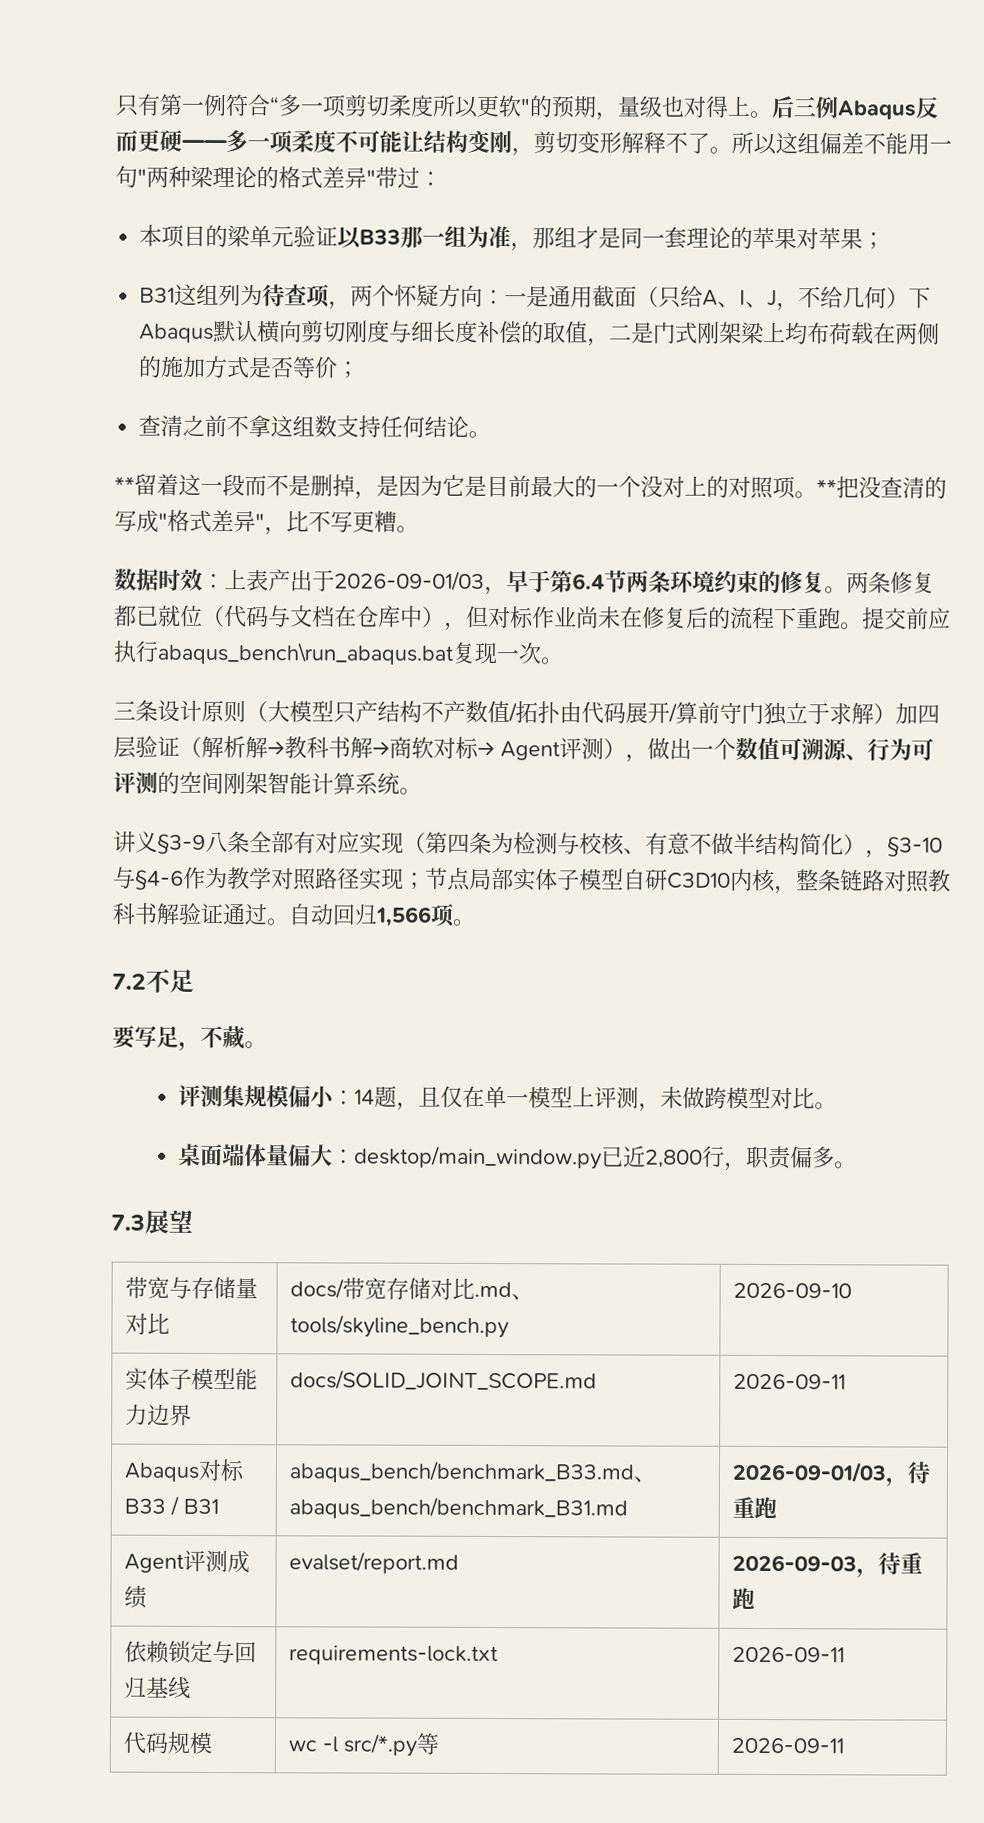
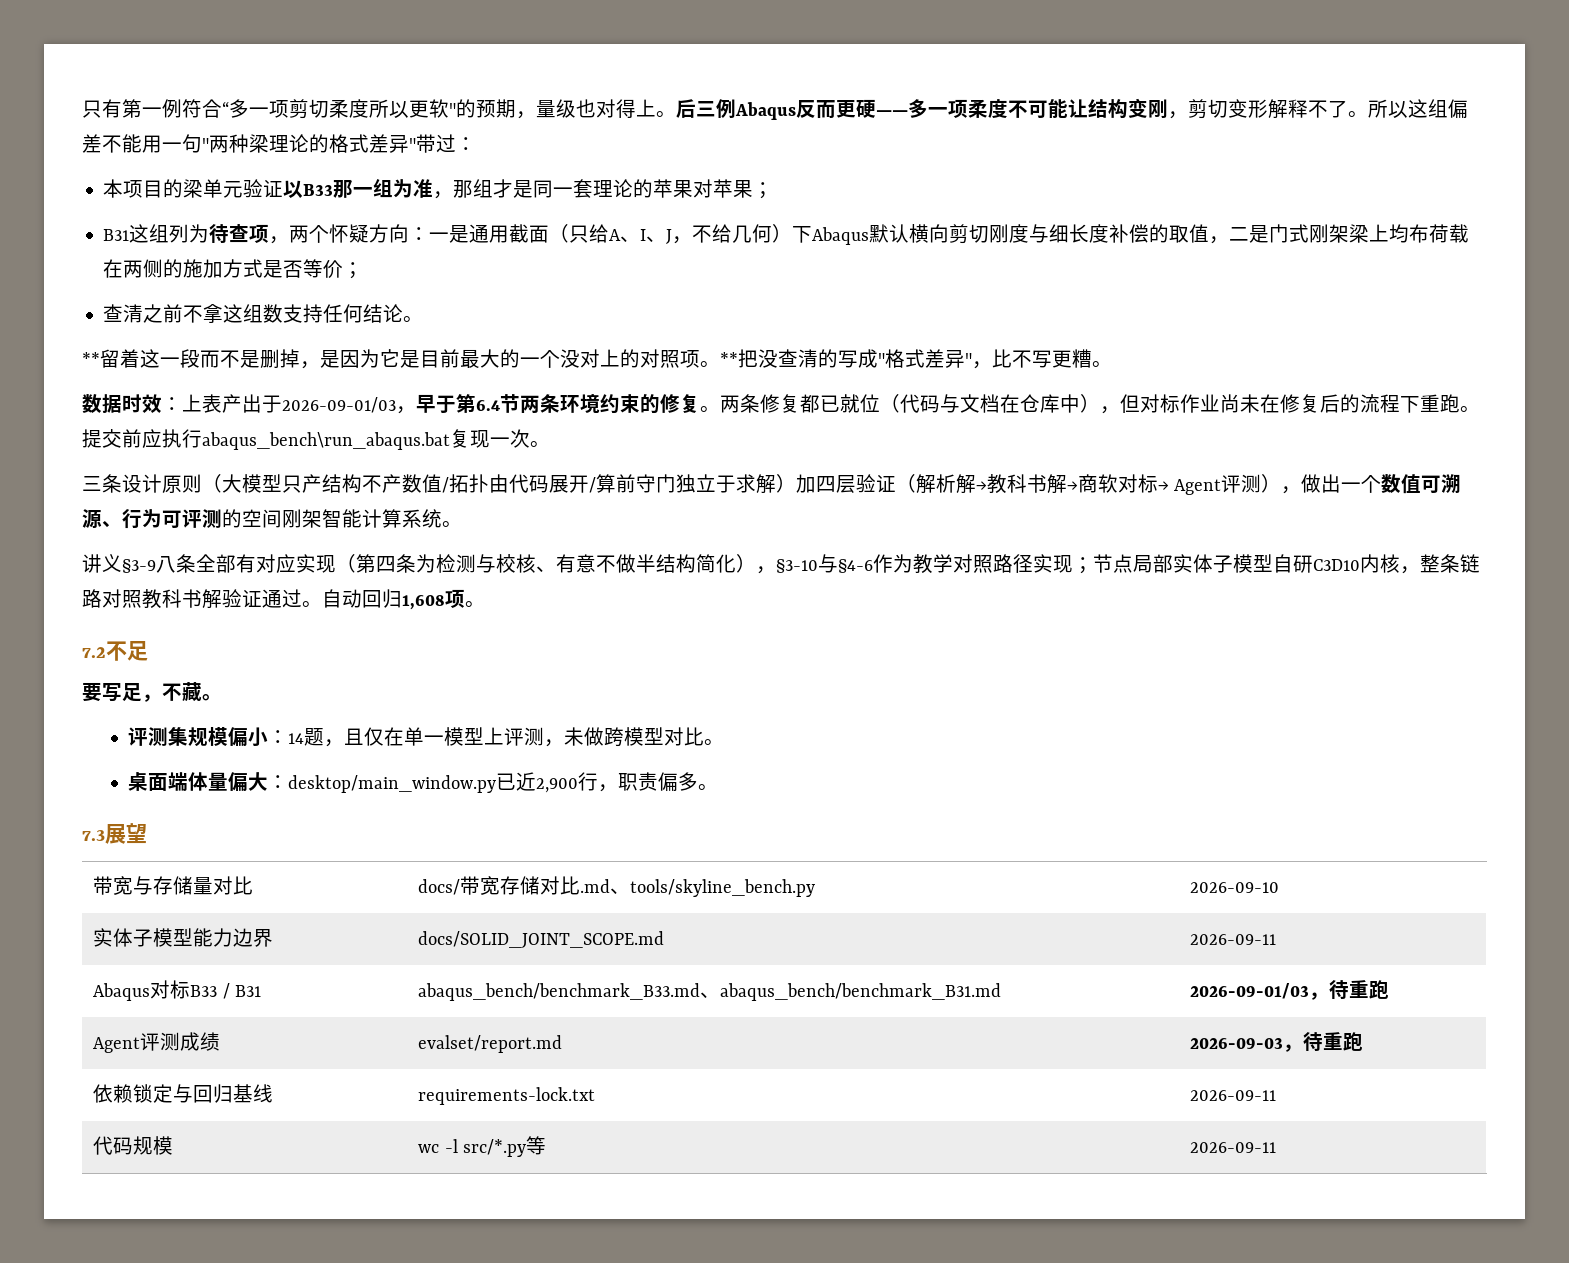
- 自动回归1,566项。
+ 自动回归1,608项。
- 桌面端体量偏大：desktop/main_window.py已近2,800行，职责偏多。
+ 桌面端体量偏大：desktop/main_window.py已近2,900行，职责偏多。

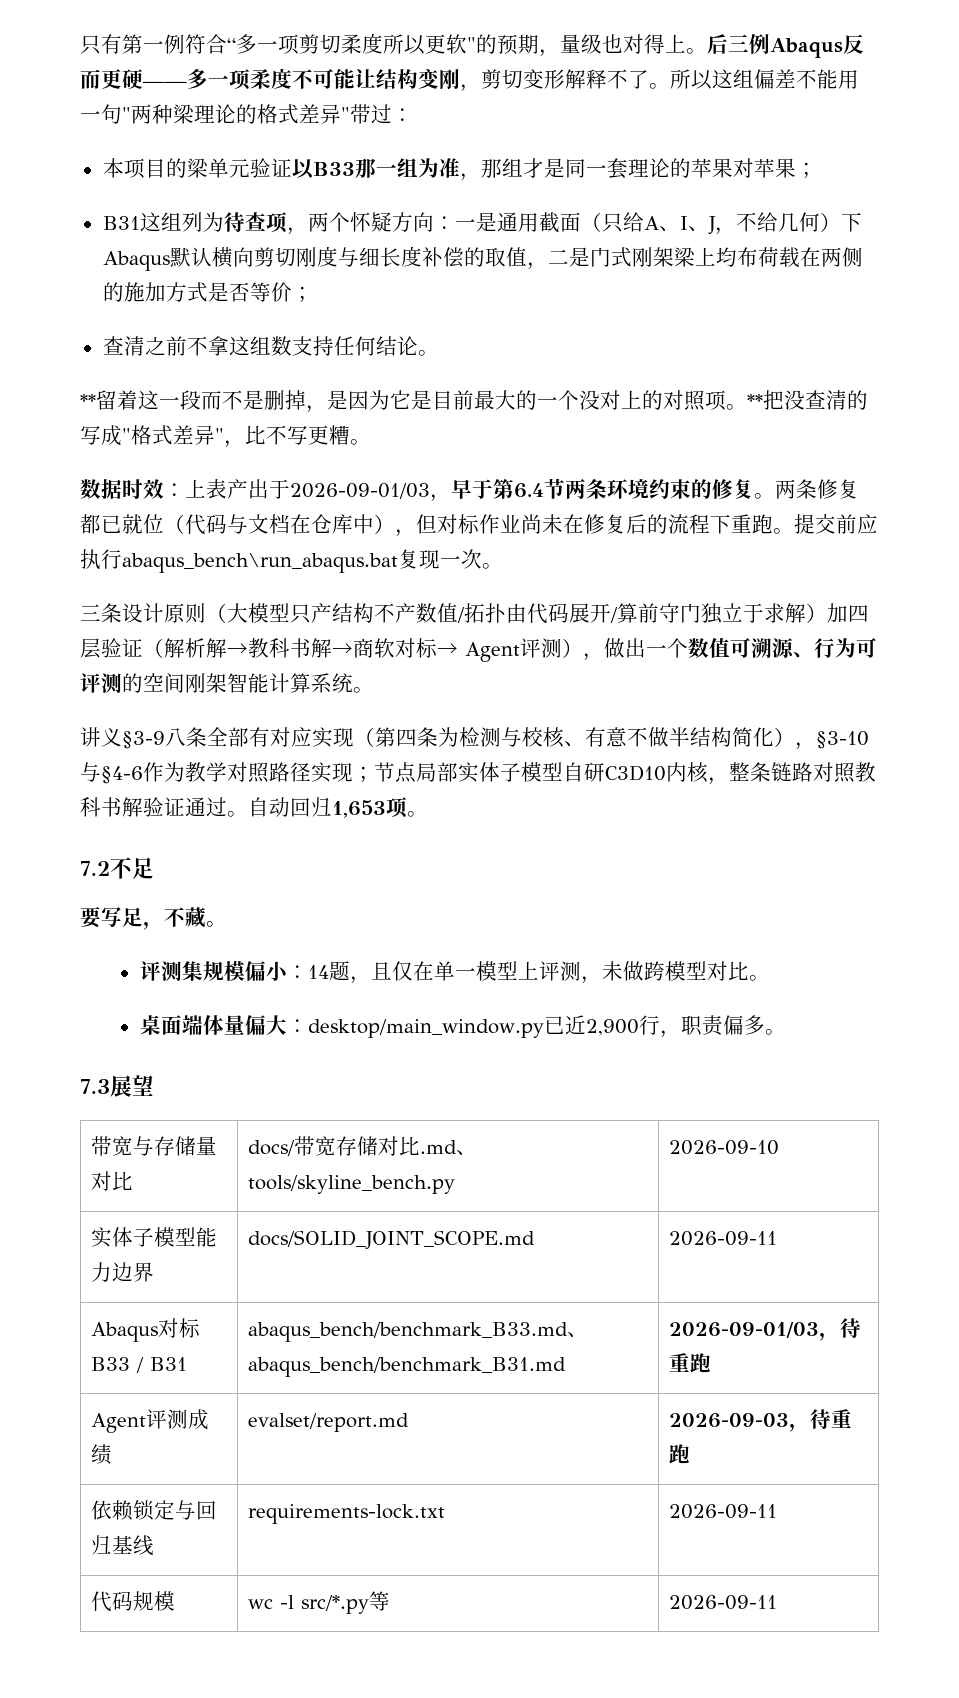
- 自动回归1,608项。
+ 自动回归1,653项。

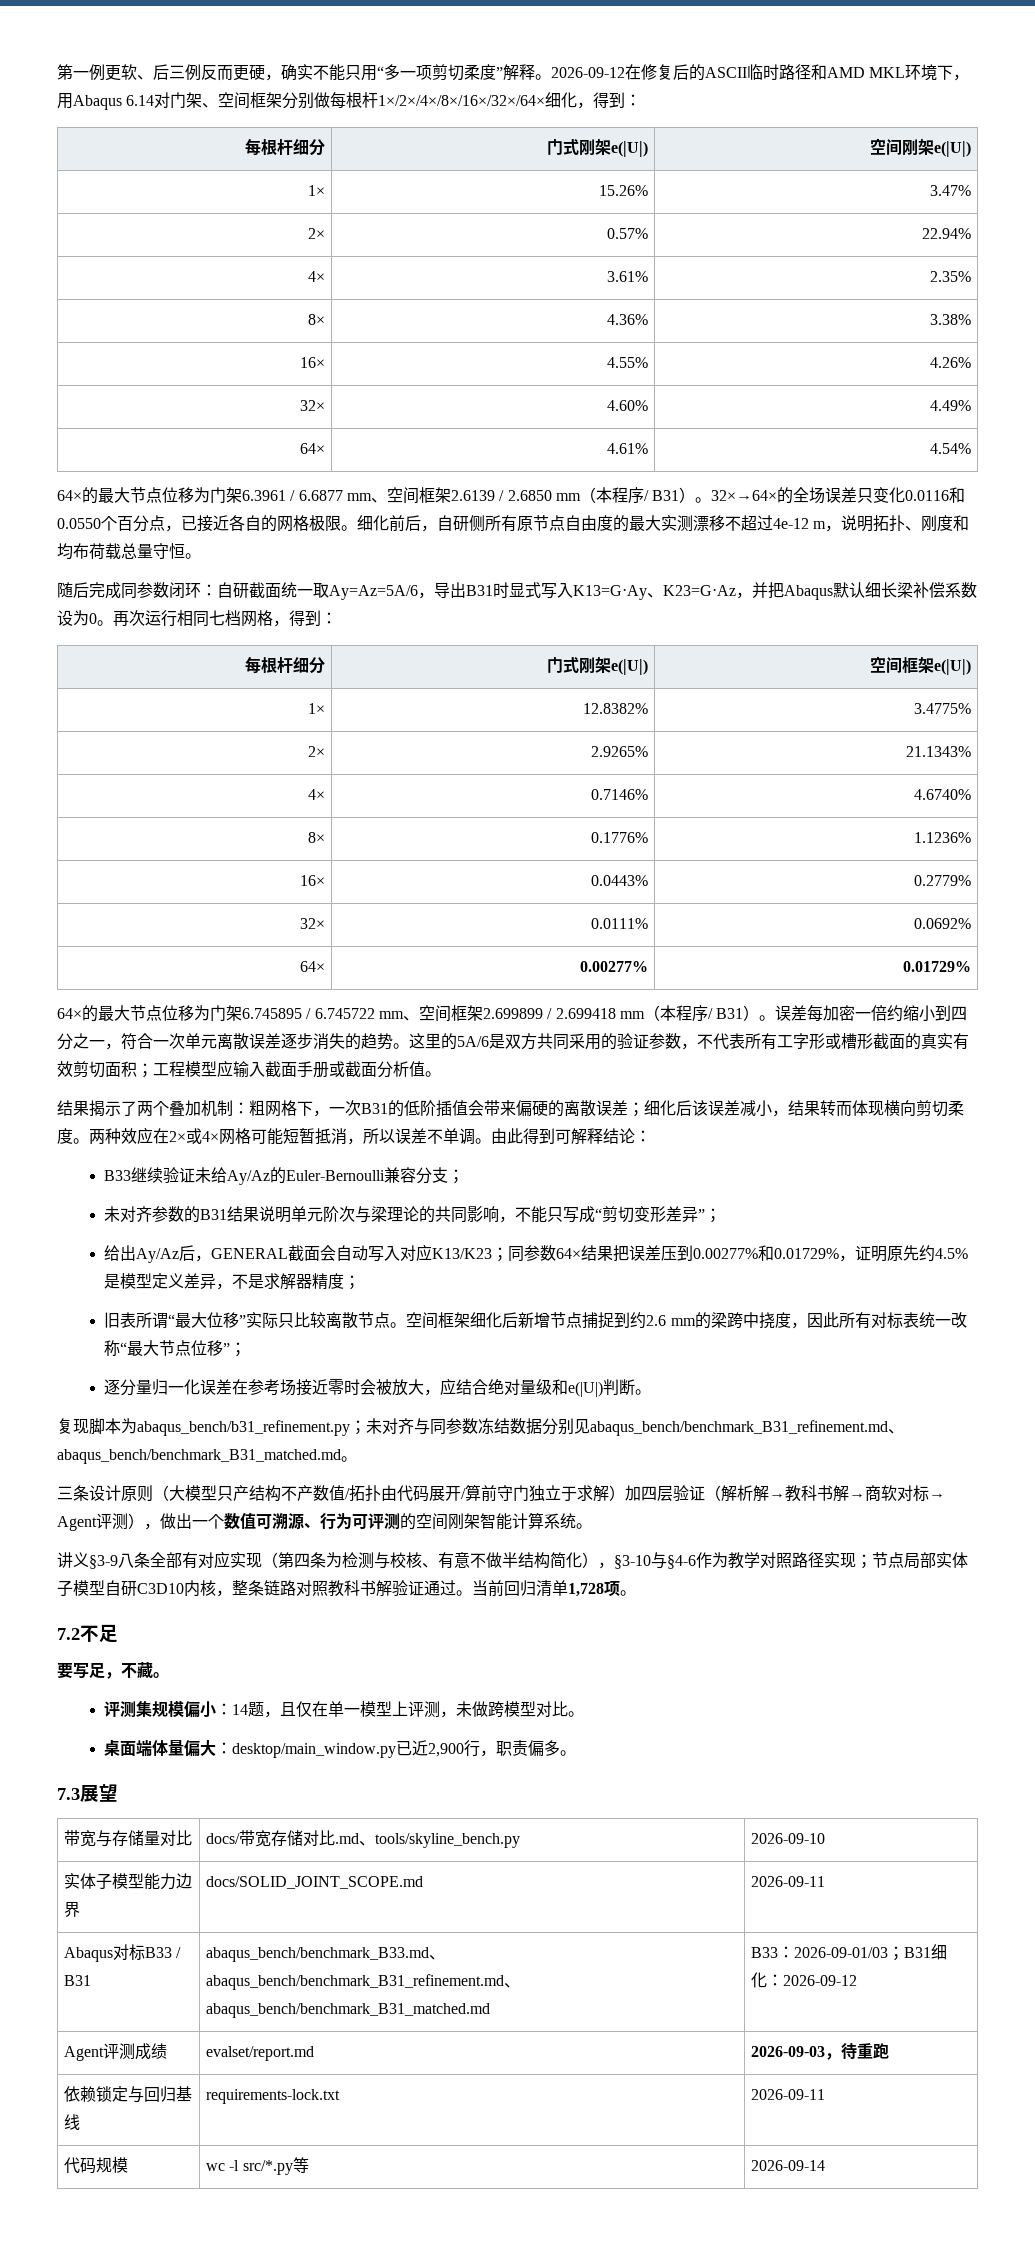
- 只有第一例符合“多一项剪切柔度所以更软"的预期，量级也对得上。后三例Abaqus反而更硬——多一项柔度不可能让结构变刚，剪切变形解释不了。所以这组偏差不能用一句"两种梁理论的格式差异"带过：
- 本项目的梁单元验证以B33那一组为准，那组才是同一套理论的苹果对苹果；
- B31这组列为待查项，两个怀疑方向：一是通用截面（只给A、I、J，不给几何）下Abaqus默认横向剪切刚度与细长度补偿的取值，二是门式刚架梁上均布荷载在两侧的施加方式是否等价；
- 查清之前不拿这组数支持任何结论。
- **留着这一段而不是删掉，是因为它是目前最大的一个没对上的对照项。**把没查清的写成"格式差异"，比不写更糟。
- 数据时效：上表产出于2026-09-01/03，早于第6.4节两条环境约束的修复。两条修复都已就位（代码与文档在仓库中），但对标作业尚未在修复后的流程下重跑。提交前应执行abaqus_bench\run_abaqus.bat复现一次。
+ 第一例更软、后三例反而更硬，确实不能只用“多一项剪切柔度”解释。2026-09-12在修复后的ASCII临时路径和AMD MKL环境下，用Abaqus 6.14对门架、空间框架分别做每根杆1×/2×/4×/8×/16×/32×/64×细化，得到：
+ 每根杆细分 | 门式刚架e(|U|) | 空间刚架e(|U|)
+ 1× | 15.26% | 3.47%
+ 2× | 0.57% | 22.94%
+ 4× | 3.61% | 2.35%
+ 8× | 4.36% | 3.38%
+ 16× | 4.55% | 4.26%
+ 32× | 4.60% | 4.49%
+ 64× | 4.61% | 4.54%
+ 64×的最大节点位移为门架6.3961 / 6.6877 mm、空间框架2.6139 / 2.6850 mm（本程序/ B31）。32×→64×的全场误差只变化0.0116和0.0550个百分点，已接近各自的网格极限。细化前后，自研侧所有原节点自由度的最大实测漂移不超过4e-12 m，说明拓扑、刚度和均布荷载总量守恒。
+ 随后完成同参数闭环：自研截面统一取Ay=Az=5A/6，导出B31时显式写入K13=G·Ay、K23=G·Az，并把Abaqus默认细长梁补偿系数设为0。再次运行相同七档网格，得到：
+ 每根杆细分 | 门式刚架e(|U|) | 空间框架e(|U|)
+ 1× | 12.8382% | 3.4775%
+ 2× | 2.9265% | 21.1343%
+ 4× | 0.7146% | 4.6740%
+ 8× | 0.1776% | 1.1236%
+ 16× | 0.0443% | 0.2779%
+ 32× | 0.0111% | 0.0692%
+ 64× | 0.00277% | 0.01729%
+ 64×的最大节点位移为门架6.745895 / 6.745722 mm、空间框架2.699899 / 2.699418 mm（本程序/ B31）。误差每加密一倍约缩小到四分之一，符合一次单元离散误差逐步消失的趋势。这里的5A/6是双方共同采用的验证参数，不代表所有工字形或槽形截面的真实有效剪切面积；工程模型应输入截面手册或截面分析值。
+ 结果揭示了两个叠加机制：粗网格下，一次B31的低阶插值会带来偏硬的离散误差；细化后该误差减小，结果转而体现横向剪切柔度。两种效应在2×或4×网格可能短暂抵消，所以误差不单调。由此得到可解释结论：
+ B33继续验证未给Ay/Az的Euler-Bernoulli兼容分支；
+ 未对齐参数的B31结果说明单元阶次与梁理论的共同影响，不能只写成“剪切变形差异”；
+ 给出Ay/Az后，GENERAL截面会自动写入对应K13/K23；同参数64×结果把误差压到0.00277%和0.01729%，证明原先约4.5%是模型定义差异，不是求解器精度；
+ 旧表所谓“最大位移”实际只比较离散节点。空间框架细化后新增节点捕捉到约2.6 mm的梁跨中挠度，因此所有对标表统一改称“最大节点位移”；
+ 逐分量归一化误差在参考场接近零时会被放大，应结合绝对量级和e(|U|)判断。
+ 复现脚本为abaqus_bench/b31_refinement.py；未对齐与同参数冻结数据分别见abaqus_bench/benchmark_B31_refinement.md、abaqus_bench/benchmark_B31_matched.md。
- 自动回归1,653项。
+ 当前回归清单1,728项。
- Abaqus对标B33 / B31 | abaqus_bench/benchmark_B33.md、abaqus_bench/benchmark_B31.md | 2026-09-01/03，待重跑
+ Abaqus对标B33 / B31 | abaqus_bench/benchmark_B33.md、abaqus_bench/benchmark_B31_refinement.md、abaqus_bench/benchmark_B31_matched.md | B33：2026-09-01/03；B31细化：2026-09-12
- 代码规模 | wc -l src/*.py等 | 2026-09-11
+ 代码规模 | wc -l src/*.py等 | 2026-09-14

